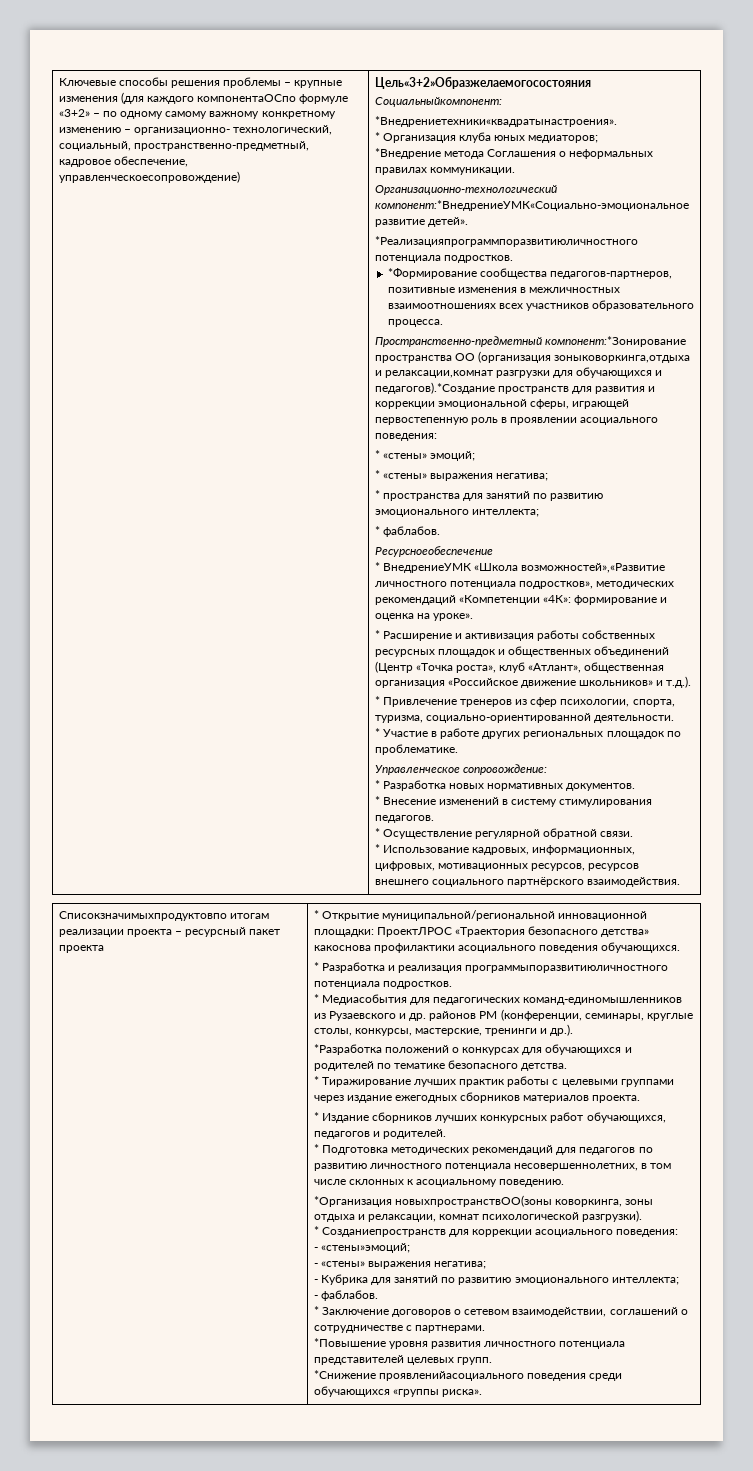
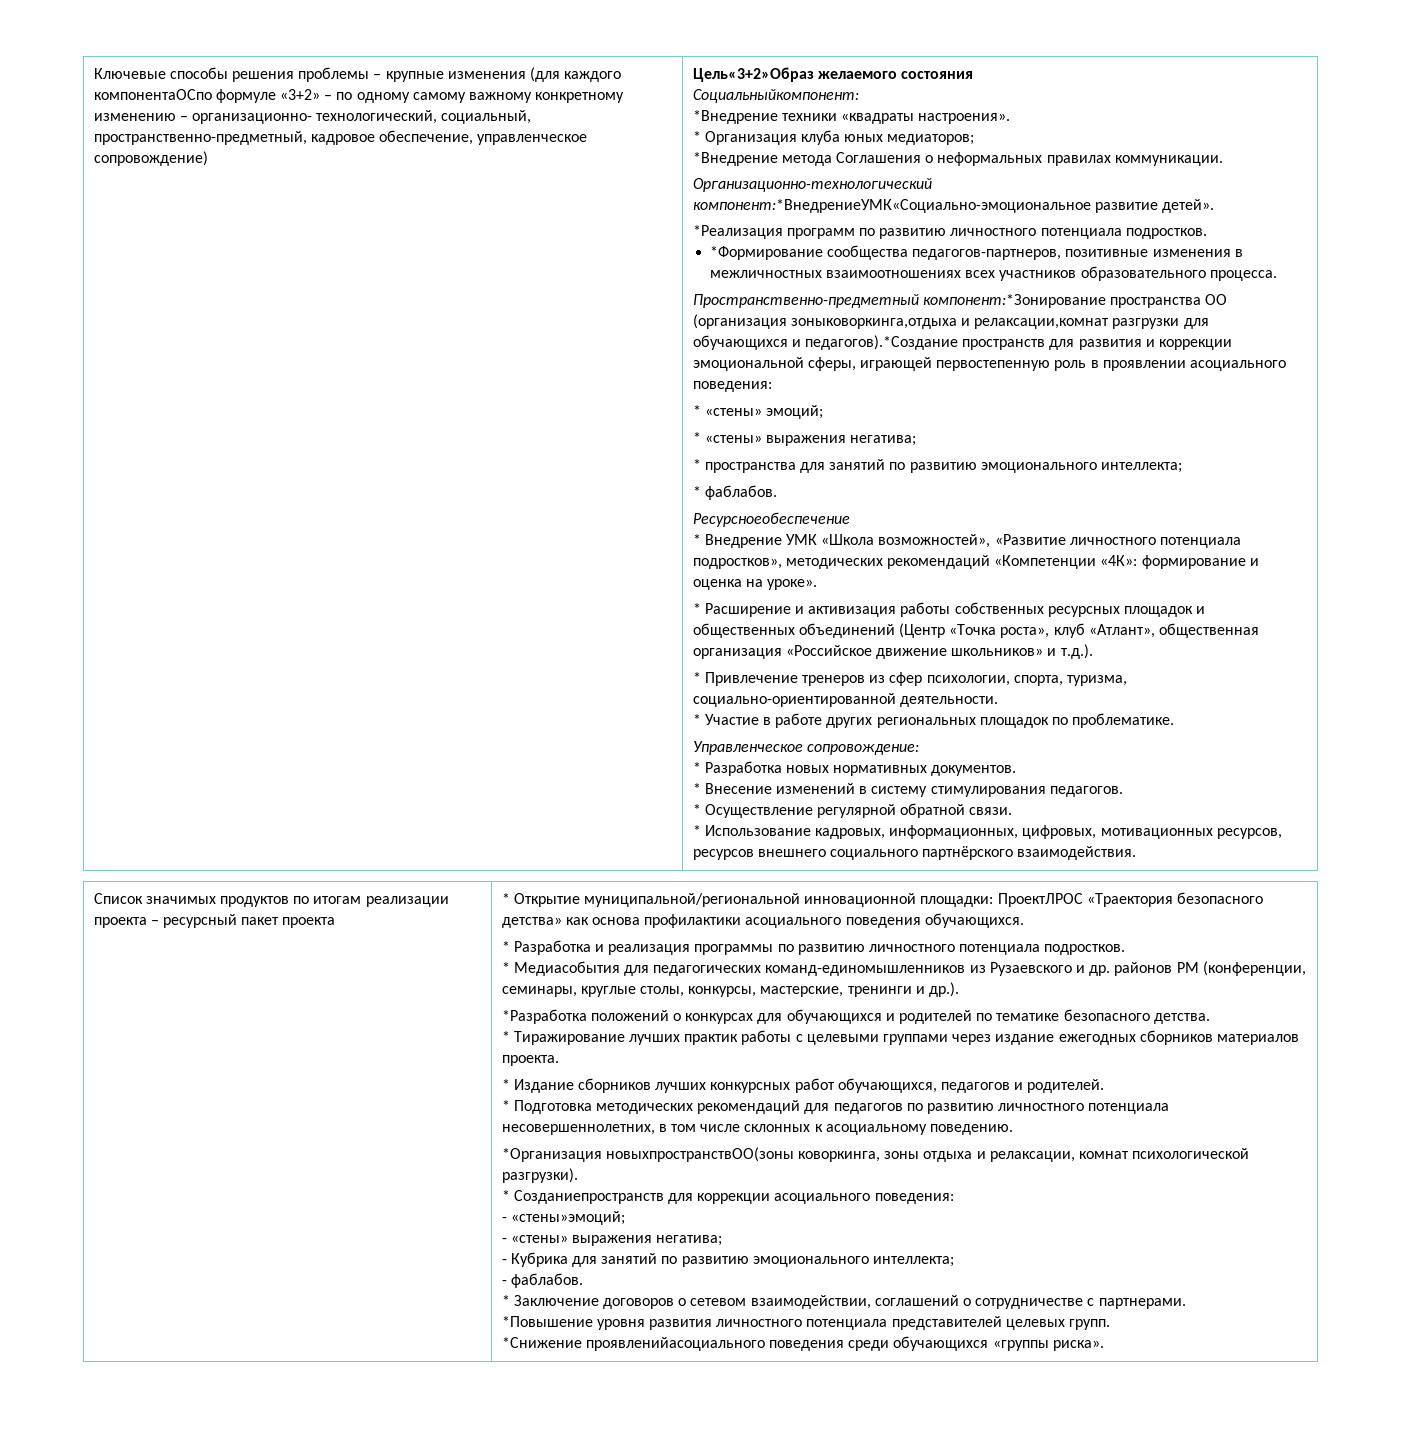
- Ключевые способы решения проблемы – крупные изменения (для каждого компонентаОСпо формуле «3+2» – по одному самому важному конкретному изменению – организационно- технологический, социальный, пространственно-предметный, кадровое обеспечение, управленческоесопровождение) | Цель«3+2»Образжелаемогосостояния
+ Ключевые способы решения проблемы – крупные изменения (для каждого компонентаОСпо формуле «3+2» – по одному самому важному конкретному изменению – организационно- технологический, социальный, пространственно-предметный, кадровое обеспечение, управленческое сопровождение) | Цель«3+2»Образ желаемого состояния
  Социальныйкомпонент:
- *Внедрениетехники«квадратынастроения».
+ *Внедрение техники «квадраты настроения».
- *Реализацияпрограммпоразвитиюличностного потенциала подростков.
+ *Реализация программ по развитию личностного потенциала подростков.
- * ВнедрениеУМК «Школа возможностей»,«Развитие личностного потенциала подростков», методических рекомендаций «Компетенции «4К»: формирование и оценка на уроке».
+ * Внедрение УМК «Школа возможностей», «Развитие личностного потенциала подростков», методических рекомендаций «Компетенции «4К»: формирование и оценка на уроке».
- Списокзначимыхпродуктовпо итогам реализации проекта – ресурсный пакет проекта
+ Список значимых продуктов по итогам реализации проекта – ресурсный пакет проекта
- * Открытие муниципальной/региональной инновационной площадки: ПроектЛРОС «Траектория безопасного детства» какоснова профилактики асоциального поведения обучающихся.
+ * Открытие муниципальной/региональной инновационной площадки: ПроектЛРОС «Траектория безопасного детства» как основа профилактики асоциального поведения обучающихся.
- * Разработка и реализация программыпоразвитиюличностного потенциала подростков.
+ * Разработка и реализация программы по развитию личностного потенциала подростков.

